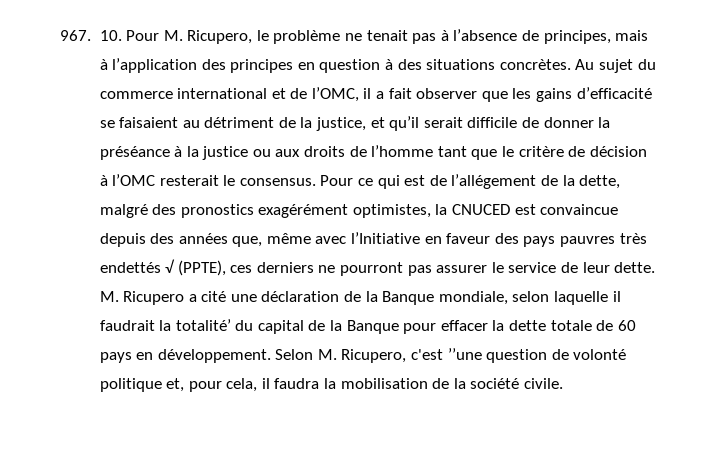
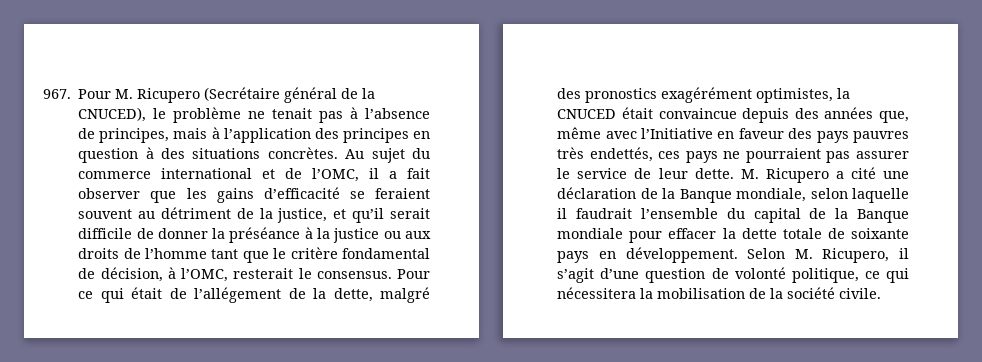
- 967. 10. Pour M. Ricupero, le problème ne tenait pas à l’absence de principes, mais à l’application des principes en question à des situations concrètes.
+ 967. Pour M. Ricupero (Secrétaire général de la CNUCED), le problème ne tenait pas à l’absence de principes, mais à l’application des principes en question à des situations concrètes.
- Au sujet du commerce international et de l’OMC, il a fait observer que les gains d’efficacité se faisaient au détriment de la justice, et qu’il serait difficile de donner la préséance à la justice ou aux droits de l’homme tant que le critère de décision à l’OMC resterait le consensus.
+ Au sujet du commerce international et de l’OMC, il a fait observer que les gains d’efficacité se feraient souvent au détriment de la justice, et qu’il serait difficile de donner la préséance à la justice ou aux droits de l’homme tant que le critère fondamental de décision, à l’OMC, resterait le consensus.
- Pour ce qui est de l’allégement de la dette, malgré des pronostics exagérément optimistes, la CNUCED est convaincue depuis des années que, même avec l’Initiative en faveur des pays pauvres très endettés √ (PPTE), ces derniers ne pourront pas assurer le service de leur dette.
+ Pour ce qui était de l’allégement de la dette, malgré des pronostics exagérément optimistes, la CNUCED était convaincue depuis des années que, même avec l’Initiative en faveur des pays pauvres très endettés, ces pays ne pourraient pas assurer le service de leur dette.
- M. Ricupero a cité une déclaration de la Banque mondiale, selon laquelle il faudrait la totalité’ du capital de la Banque pour effacer la dette totale de 60 pays en développement.
+ M. Ricupero a cité une déclaration de la Banque mondiale, selon laquelle il faudrait l’ensemble du capital de la Banque mondiale pour effacer la dette totale de soixante pays en développement.
- Selon M. Ricupero, c'est ’’une question de volonté politique et, pour cela, il faudra la mobilisation de la société civile.
+ Selon M. Ricupero, il s’agit d’une question de volonté politique, ce qui nécessitera la mobilisation de la société civile.

